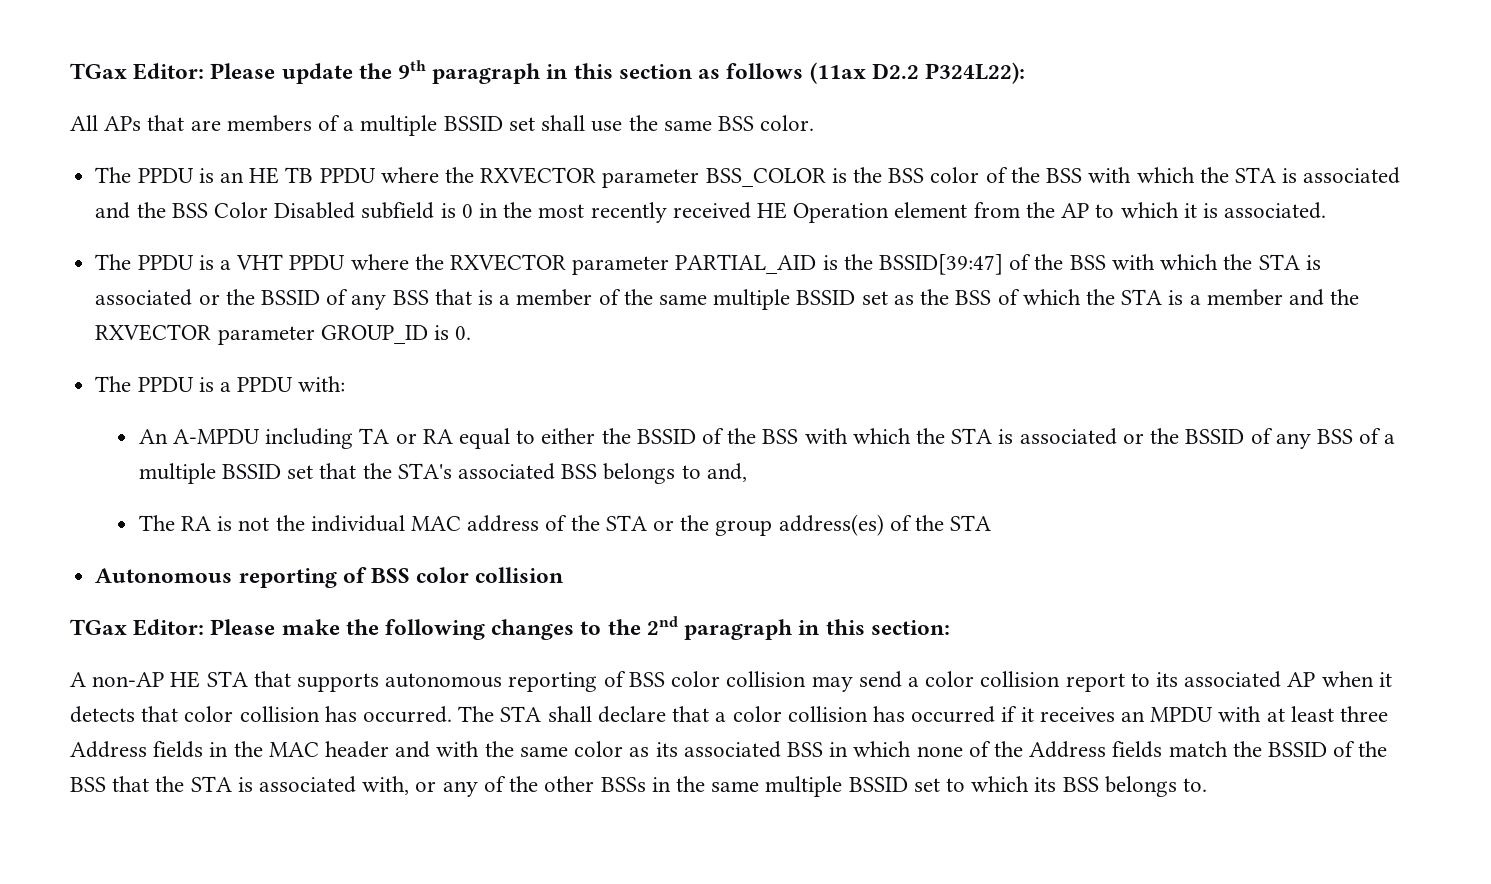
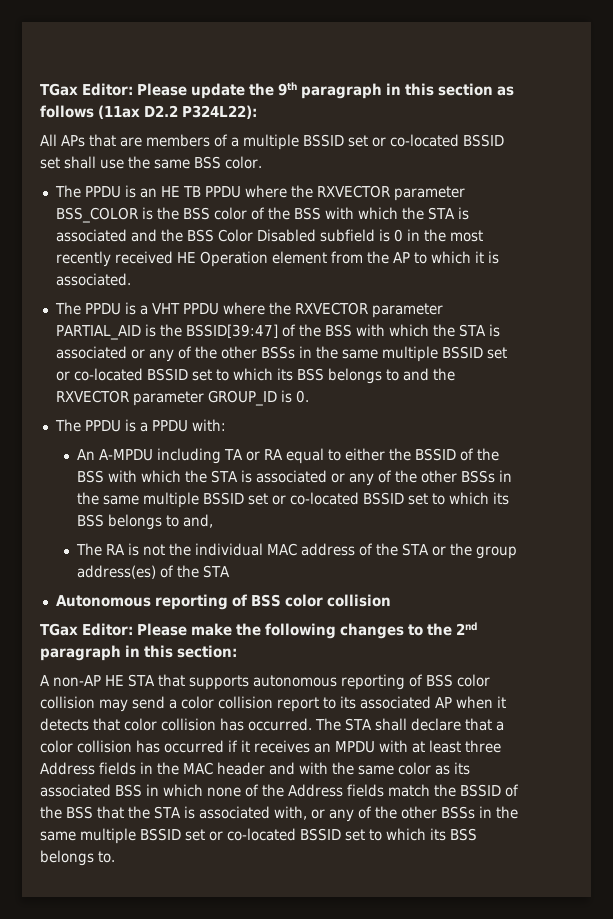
- All APs that are members of a multiple BSSID set shall use the same BSS color.
+ All APs that are members of a multiple BSSID set or co-located BSSID set shall use the same BSS color.
- The PPDU is a VHT PPDU where the RXVECTOR parameter PARTIAL_AID is the BSSID[39:47] of the BSS with which the STA is associated or the BSSID of any BSS that is a member of the same multiple BSSID set as the BSS of which the STA is a member and the RXVECTOR parameter GROUP_ID is 0.
+ The PPDU is a VHT PPDU where the RXVECTOR parameter PARTIAL_AID is the BSSID[39:47] of the BSS with which the STA is associated or any of the other BSSs in the same multiple BSSID set or co-located BSSID set to which its BSS belongs to and the RXVECTOR parameter GROUP_ID is 0.
- An A-MPDU including TA or RA equal to either the BSSID of the BSS with which the STA is associated or the BSSID of any BSS of a multiple BSSID set that the STA's associated BSS belongs to and,
+ An A-MPDU including TA or RA equal to either the BSSID of the BSS with which the STA is associated or any of the other BSSs in the same multiple BSSID set or co-located BSSID set to which its BSS belongs to and,
- The STA shall declare that a color collision has occurred if it receives an MPDU with at least three Address fields in the MAC header and with the same color as its associated BSS in which none of the Address fields match the BSSID of the BSS that the STA is associated with, or any of the other BSSs in the same multiple BSSID set to which its BSS belongs to.
+ The STA shall declare that a color collision has occurred if it receives an MPDU with at least three Address fields in the MAC header and with the same color as its associated BSS in which none of the Address fields match the BSSID of the BSS that the STA is associated with, or any of the other BSSs in the same multiple BSSID set or co-located BSSID set to which its BSS belongs to.

